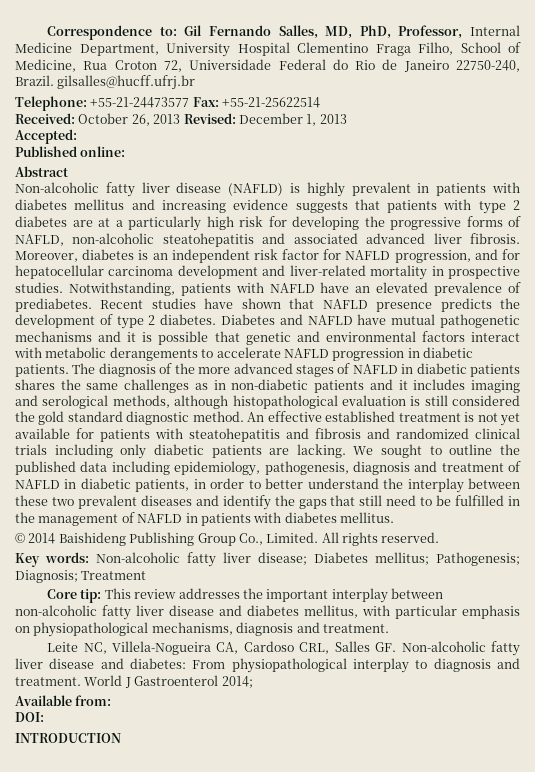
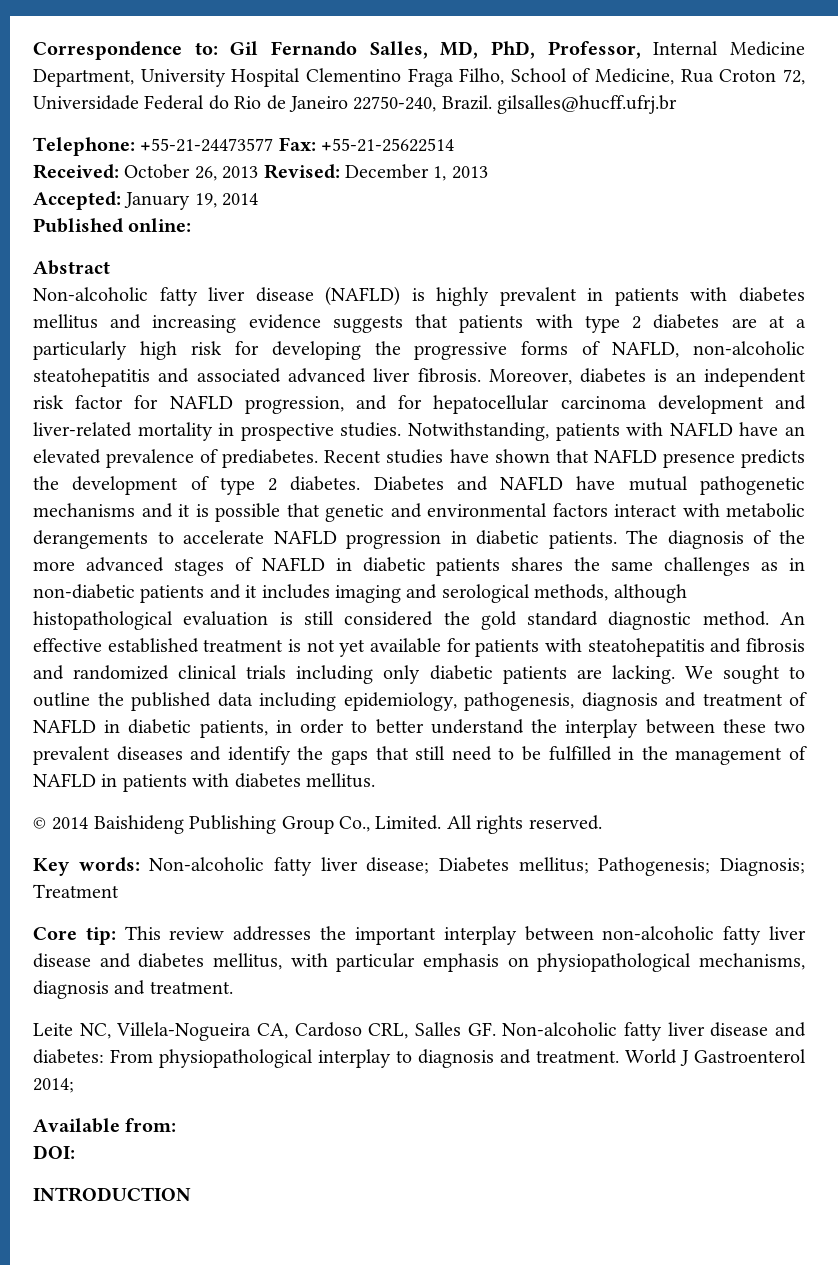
- Accepted:
+ Accepted: January 19, 2014

